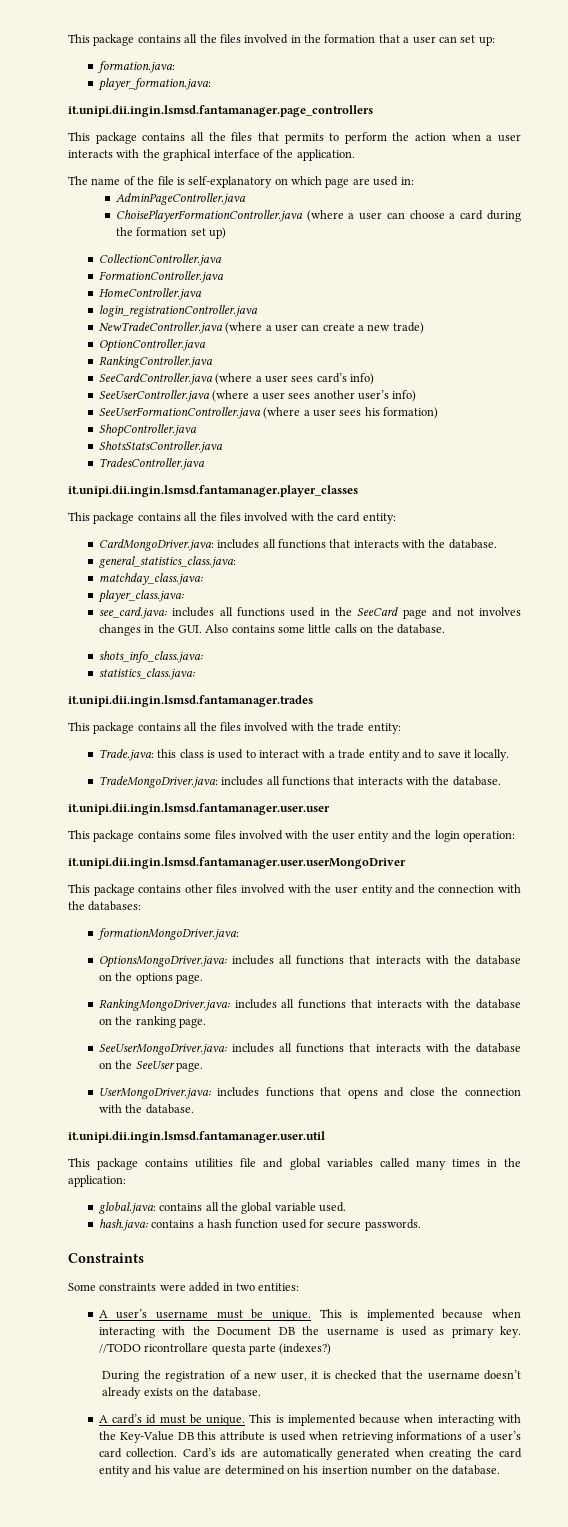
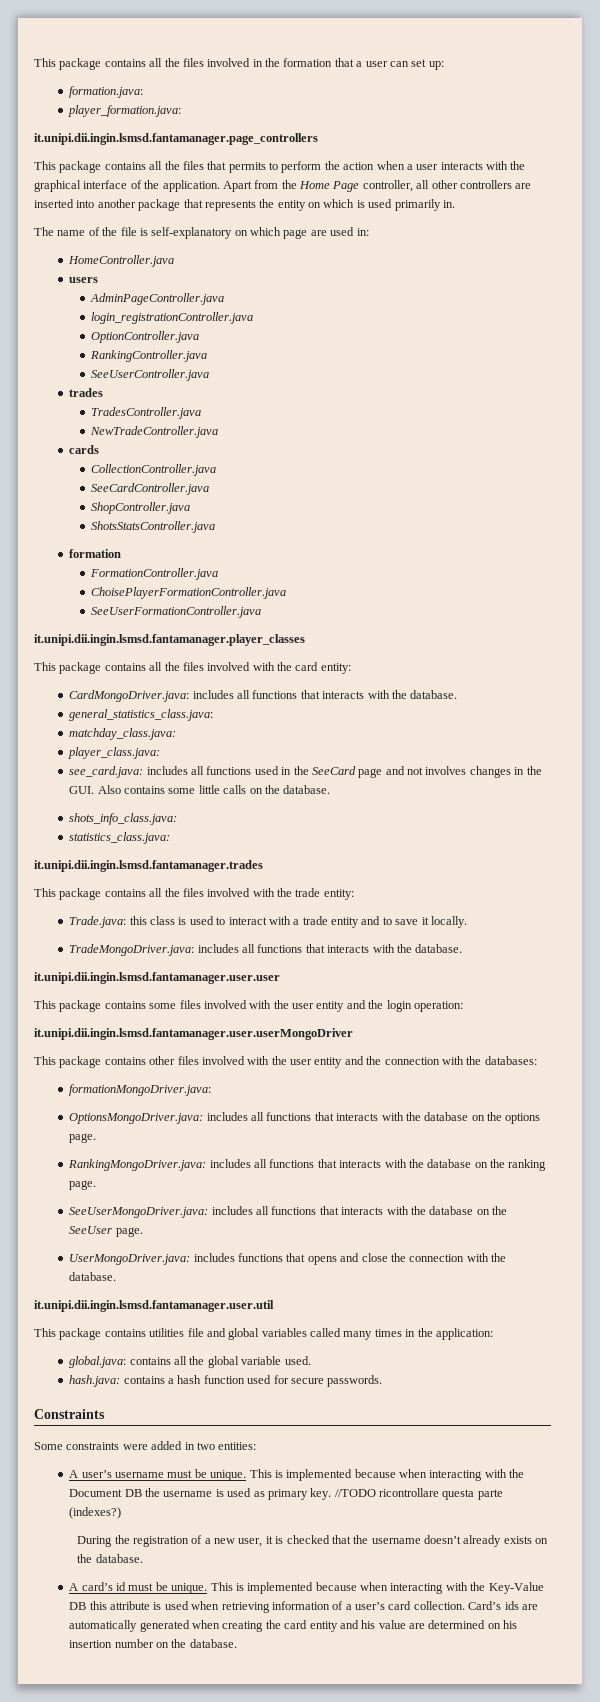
+ Apart from the Home Page controller, all other controllers are inserted into another package that represents the entity on which is used primarily in.
+ HomeController.java
+ users
- ChoisePlayerFormationController.java (where a user can choose a card during the formation set up)
- CollectionController.java
- FormationController.java
- HomeController.java
  login_registrationController.java
- NewTradeController.java (where a user can create a new trade)
  OptionController.java
  RankingController.java
- SeeCardController.java (where a user sees card’s info)
- SeeUserController.java (where a user sees another user’s info)
- SeeUserFormationController.java (where a user sees his formation)
+ SeeUserController.java
+ trades
+ TradesController.java
+ NewTradeController.java
+ cards
+ CollectionController.java
+ SeeCardController.java
  ShopController.java
  ShotsStatsController.java
- TradesController.java
+ formation
+ FormationController.java
+ ChoisePlayerFormationController.java
+ SeeUserFormationController.java
- This is implemented because when interacting with the Key-Value DB this attribute is used when retrieving informations of a user’s card collection.
+ This is implemented because when interacting with the Key-Value DB this attribute is used when retrieving information of a user’s card collection.

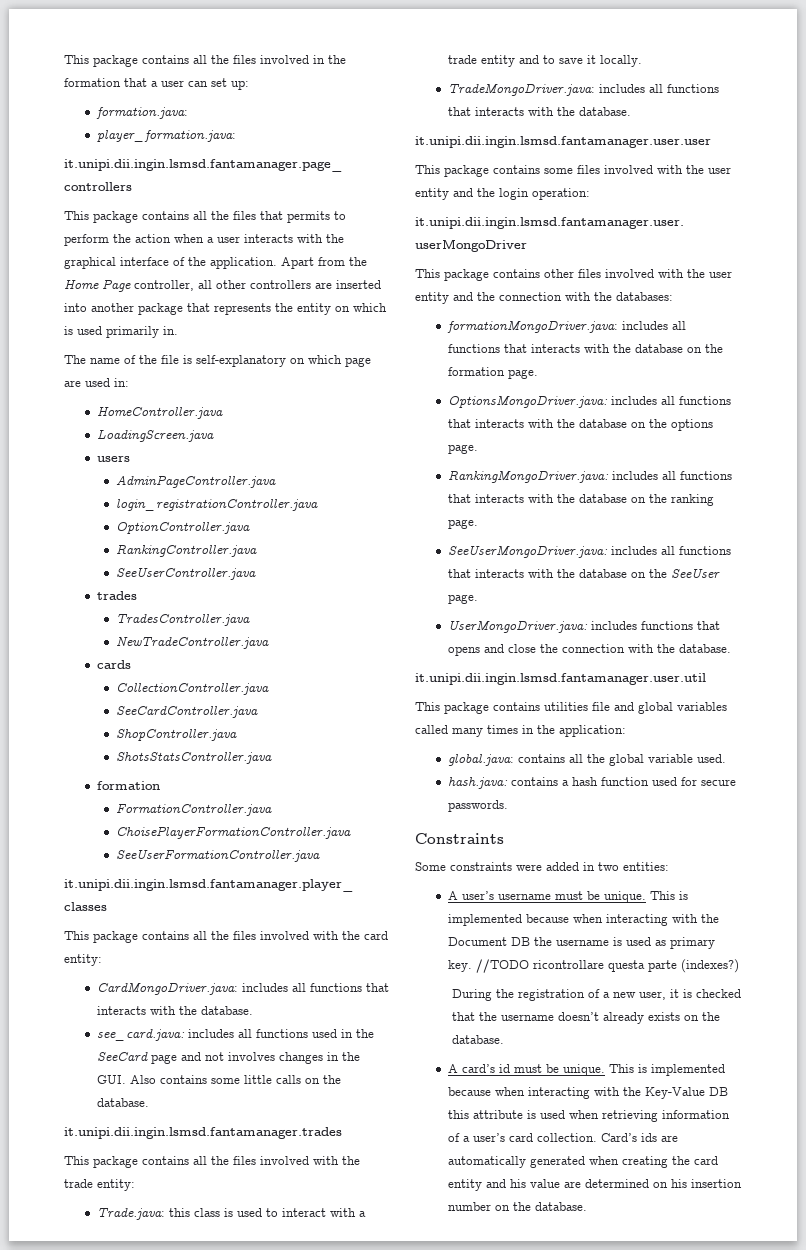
+ LoadingScreen.java
- general_statistics_class.java:
- matchday_class.java:
- player_class.java:
- shots_info_class.java:
- statistics_class.java:
- formationMongoDriver.java:
+ formationMongoDriver.java: includes all functions that interacts with the database on the formation page.

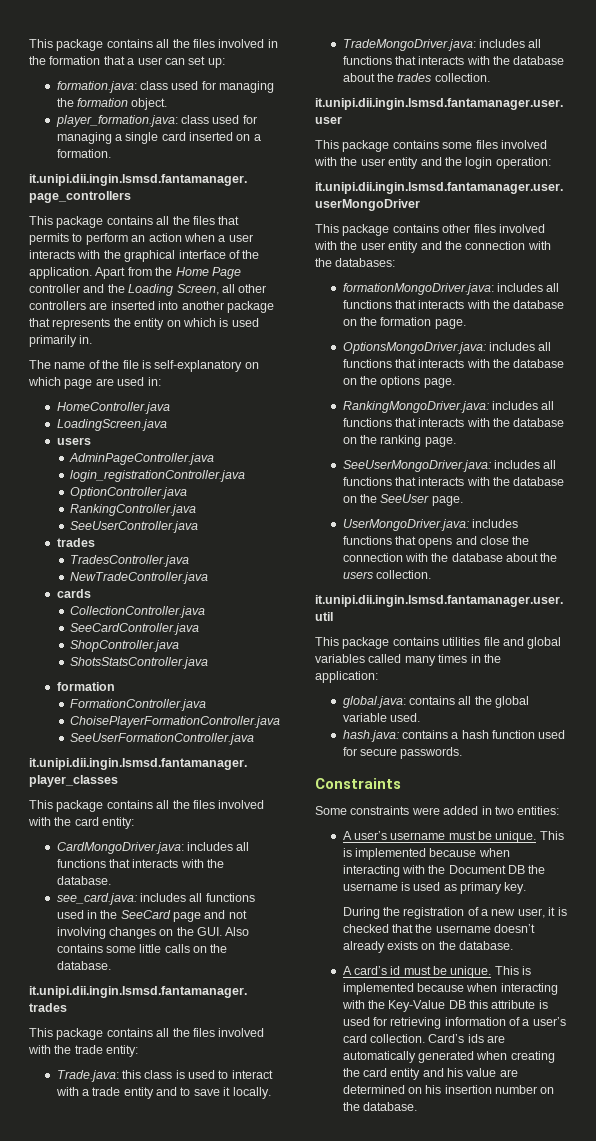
- formation.java:
- player_formation.java:
+ formation.java: class used for managing the formation object.
+ player_formation.java: class used for managing a single card inserted on a formation.
- This package contains all the files that permits to perform the action when a user interacts with the graphical interface of the application.
+ This package contains all the files that permits to perform an action when a user interacts with the graphical interface of the application.
- Apart from the Home Page controller, all other controllers are inserted into another package that represents the entity on which is used primarily in.
+ Apart from the Home Page controller and the Loading Screen, all other controllers are inserted into another package that represents the entity on which is used primarily in.
- see_card.java: includes all functions used in the SeeCard page and not involves changes in the GUI. Also contains some little calls on the database.
+ see_card.java: includes all functions used in the SeeCard page and not involving changes on the GUI. Also contains some little calls on the database.
- TradeMongoDriver.java: includes all functions that interacts with the database.
+ TradeMongoDriver.java: includes all functions that interacts with the database about the trades collection.
- UserMongoDriver.java: includes functions that opens and close the connection with the database.
+ UserMongoDriver.java: includes functions that opens and close the connection with the database about the users collection.
- //TODO ricontrollare questa parte (indexes?)
- This is implemented because when interacting with the Key-Value DB this attribute is used when retrieving information of a user’s card collection.
+ This is implemented because when interacting with the Key-Value DB this attribute is used for retrieving information of a user’s card collection.

